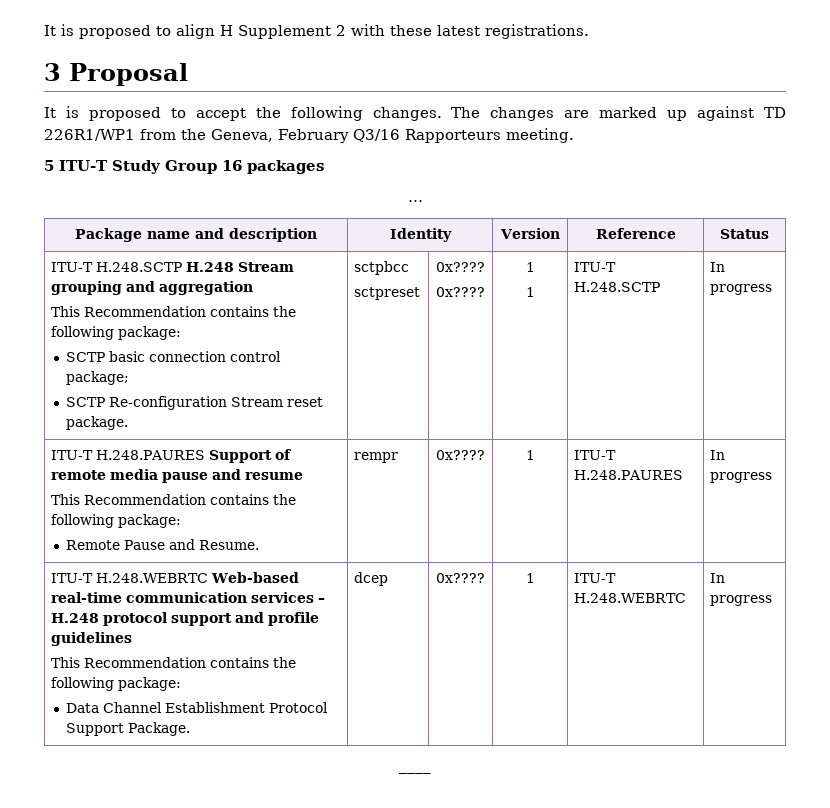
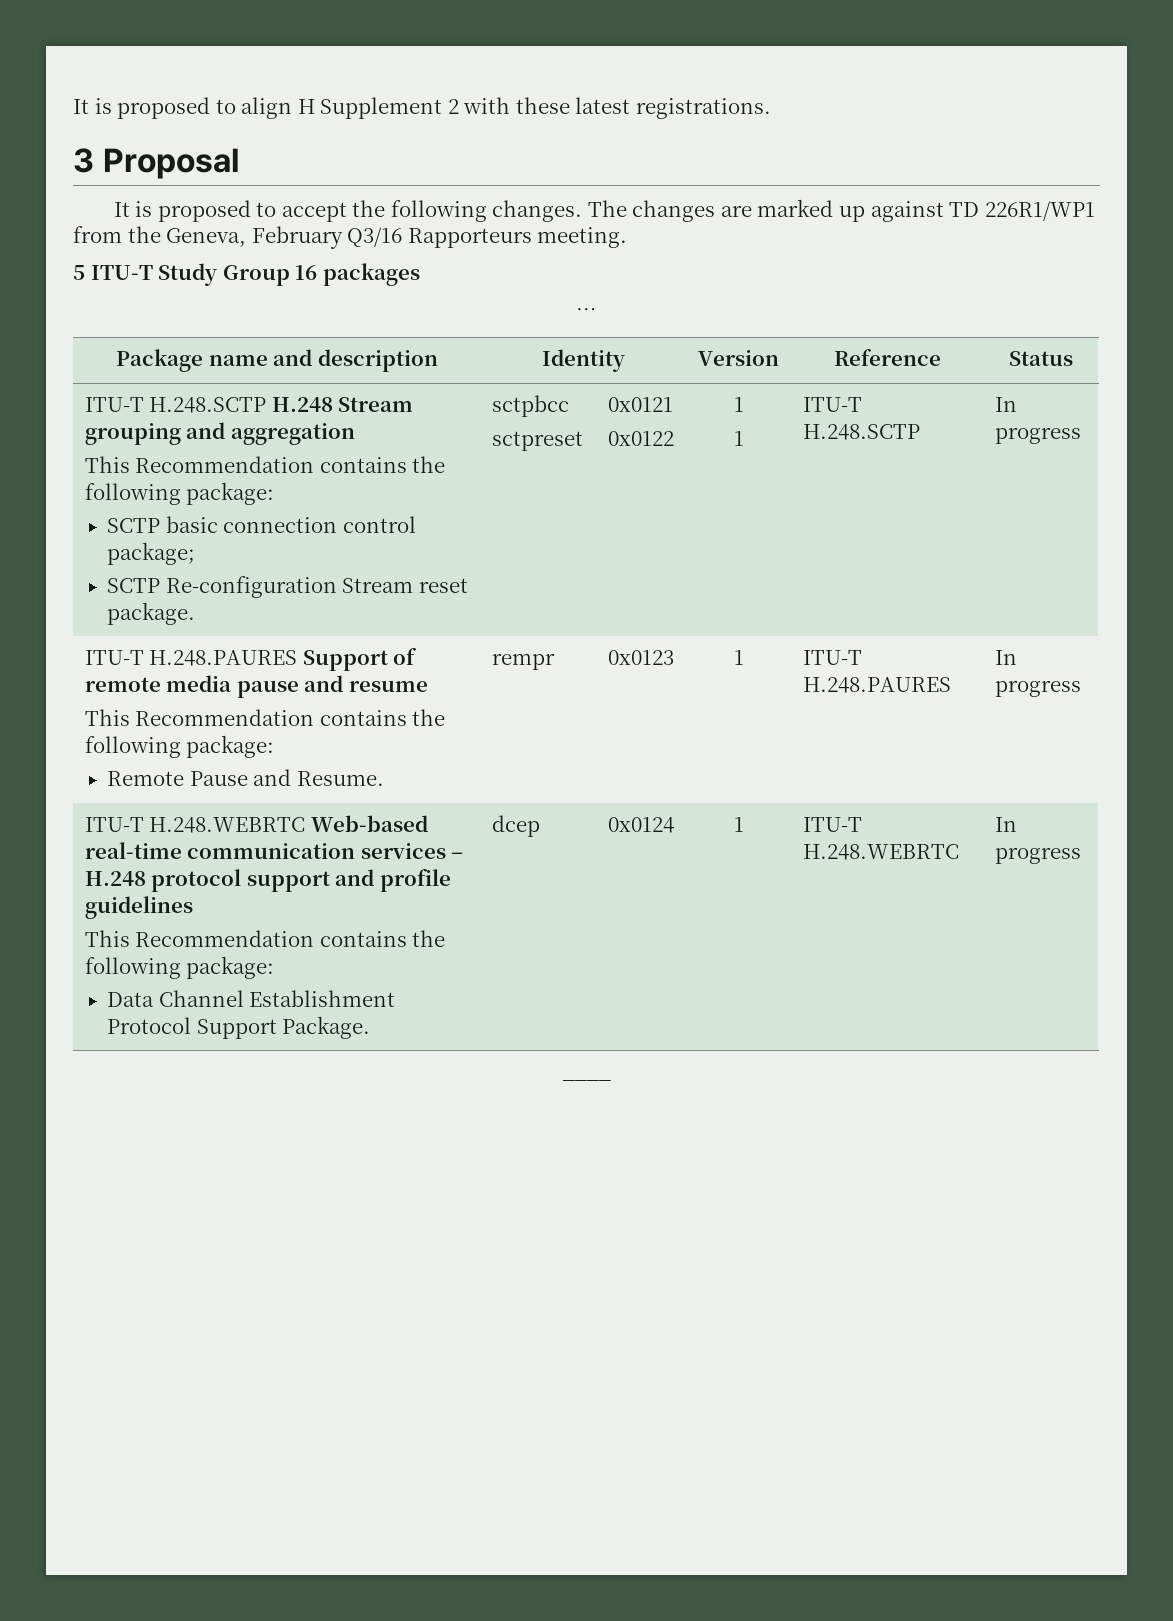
  ITU-T H.248.SCTP H.248 Stream grouping and aggregation
  This Recommendation contains the following package:
  SCTP basic connection control package;
  SCTP Re-configuration Stream reset package. | sctpbcc
- sctpreset | 0x????
- 0x???? | 1
+ sctpreset | 0x0121
+ 0x0122 | 1
  ITU-T H.248.PAURES Support of remote media pause and resume
  This Recommendation contains the following package:
- Remote Pause and Resume. | rempr | 0x???? | 1 | ITU-T H.248.PAURES | In progress
+ Remote Pause and Resume. | rempr | 0x0123 | 1 | ITU-T H.248.PAURES | In progress
  ITU-T H.248.WEBRTC Web-based real-time communication services – H.248 protocol support and profile guidelines
  This Recommendation contains the following package:
- Data Channel Establishment Protocol Support Package. | dcep | 0x???? | 1 | ITU-T H.248.WEBRTC | In progress
+ Data Channel Establishment Protocol Support Package. | dcep | 0x0124 | 1 | ITU-T H.248.WEBRTC | In progress

